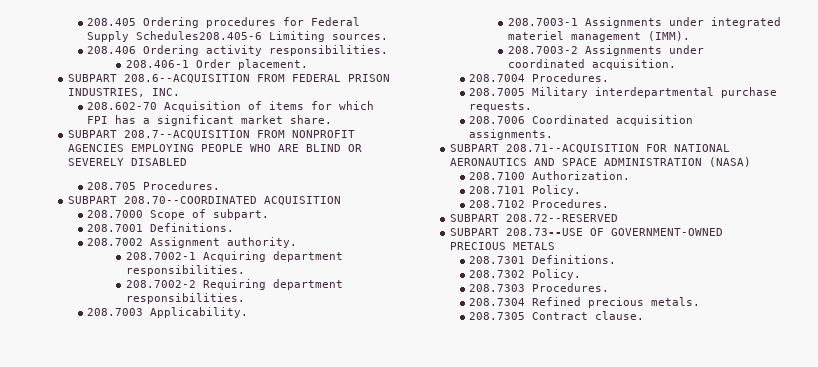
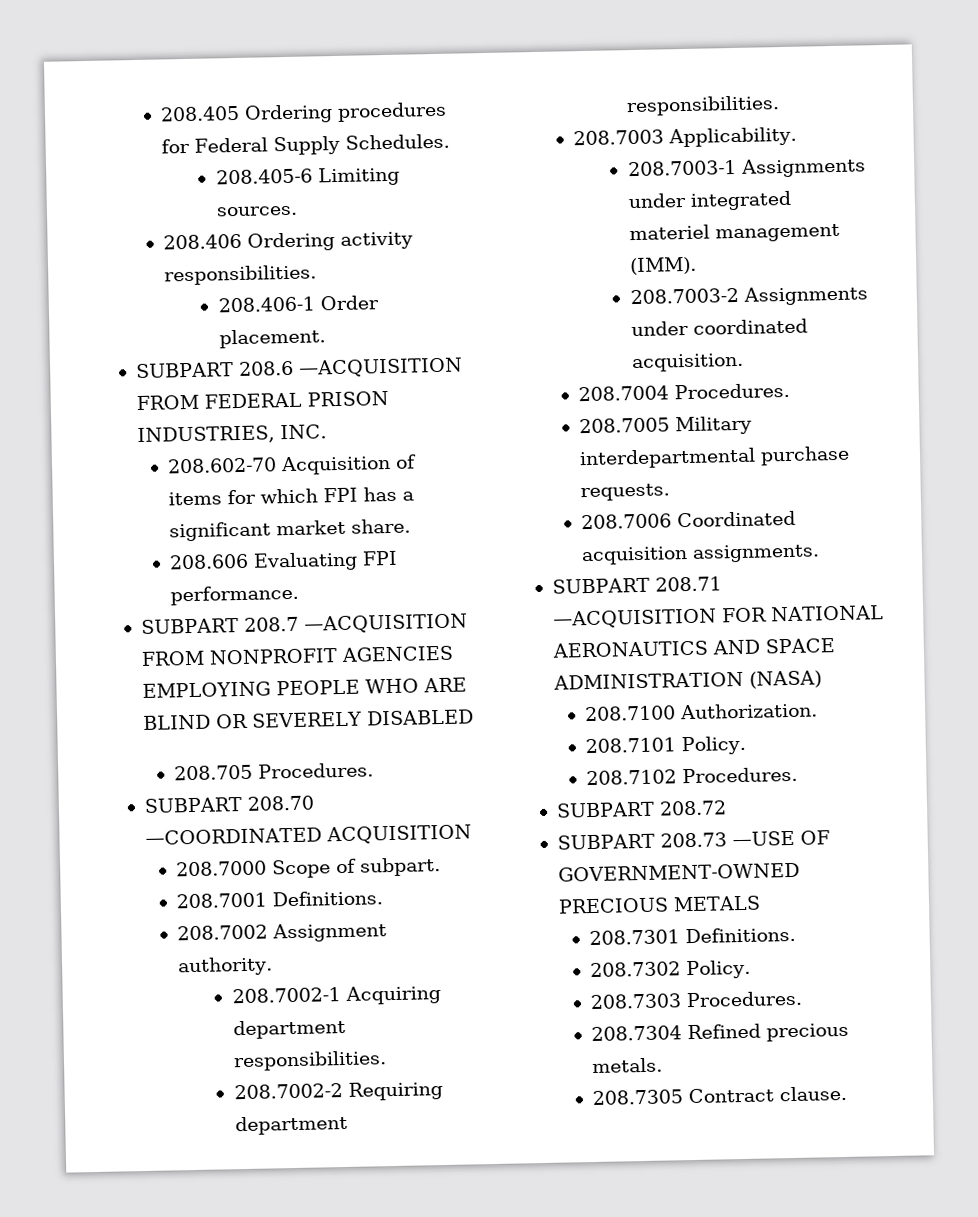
- 208.405 Ordering procedures for Federal Supply Schedules208.405-6 Limiting sources.
+ 208.405 Ordering procedures for Federal Supply Schedules.
+ 208.405-6 Limiting sources.
- SUBPART 208.6--ACQUISITION FROM FEDERAL PRISON INDUSTRIES, INC.
+ SUBPART 208.6 —ACQUISITION FROM FEDERAL PRISON INDUSTRIES, INC.
- SUBPART 208.7--ACQUISITION FROM NONPROFIT AGENCIES EMPLOYING PEOPLE WHO ARE BLIND OR SEVERELY DISABLED
+ 208.606 Evaluating FPI performance.
+ SUBPART 208.7 —ACQUISITION FROM NONPROFIT AGENCIES EMPLOYING PEOPLE WHO ARE BLIND OR SEVERELY DISABLED
- SUBPART 208.70--COORDINATED ACQUISITION
+ SUBPART 208.70 —COORDINATED ACQUISITION
- SUBPART 208.71--ACQUISITION FOR NATIONAL AERONAUTICS AND SPACE ADMINISTRATION (NASA)
+ SUBPART 208.71 —ACQUISITION FOR NATIONAL AERONAUTICS AND SPACE ADMINISTRATION (NASA)
- SUBPART 208.72--RESERVED
- SUBPART 208.73--USE OF GOVERNMENT-OWNED PRECIOUS METALS
+ SUBPART 208.72
+ SUBPART 208.73 —USE OF GOVERNMENT-OWNED PRECIOUS METALS

